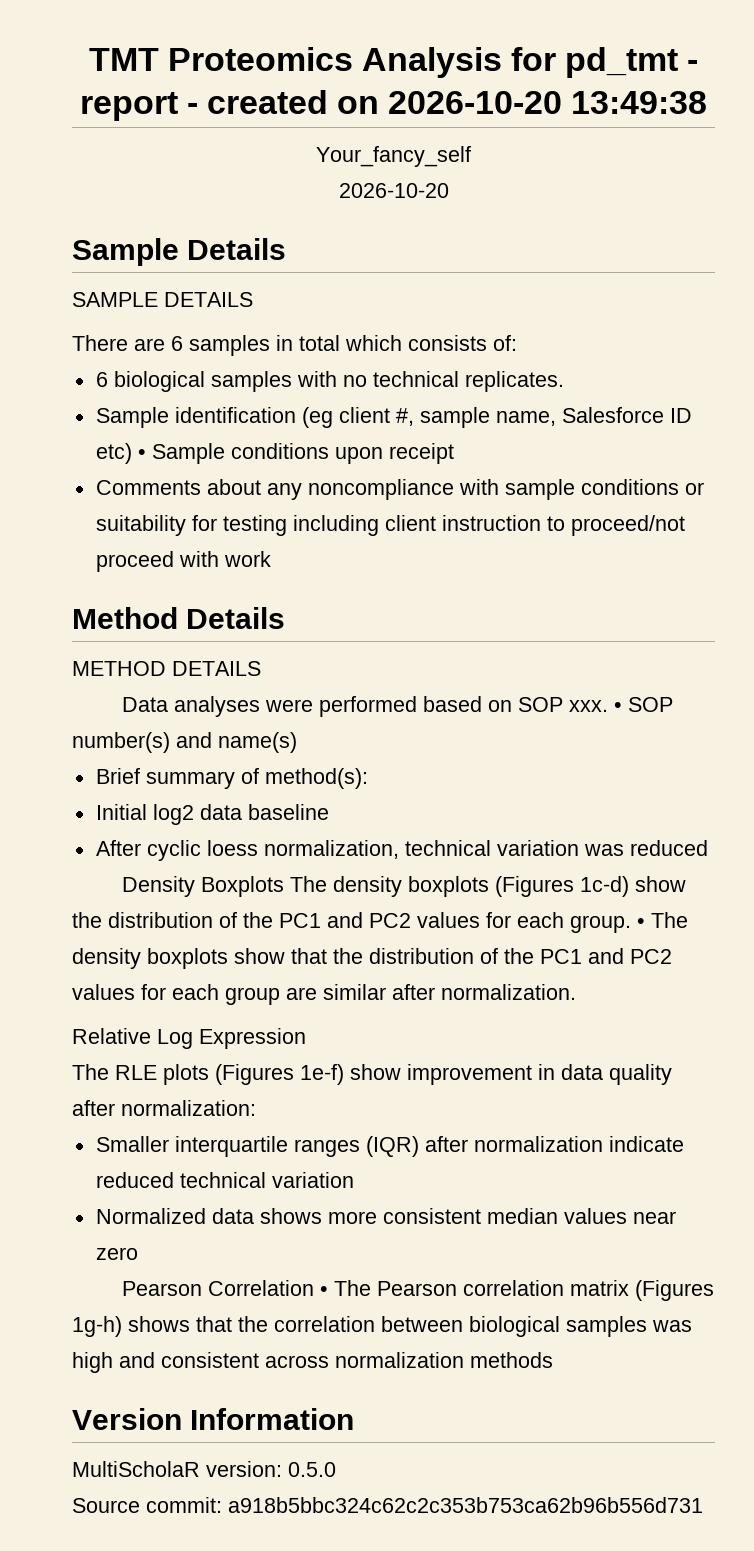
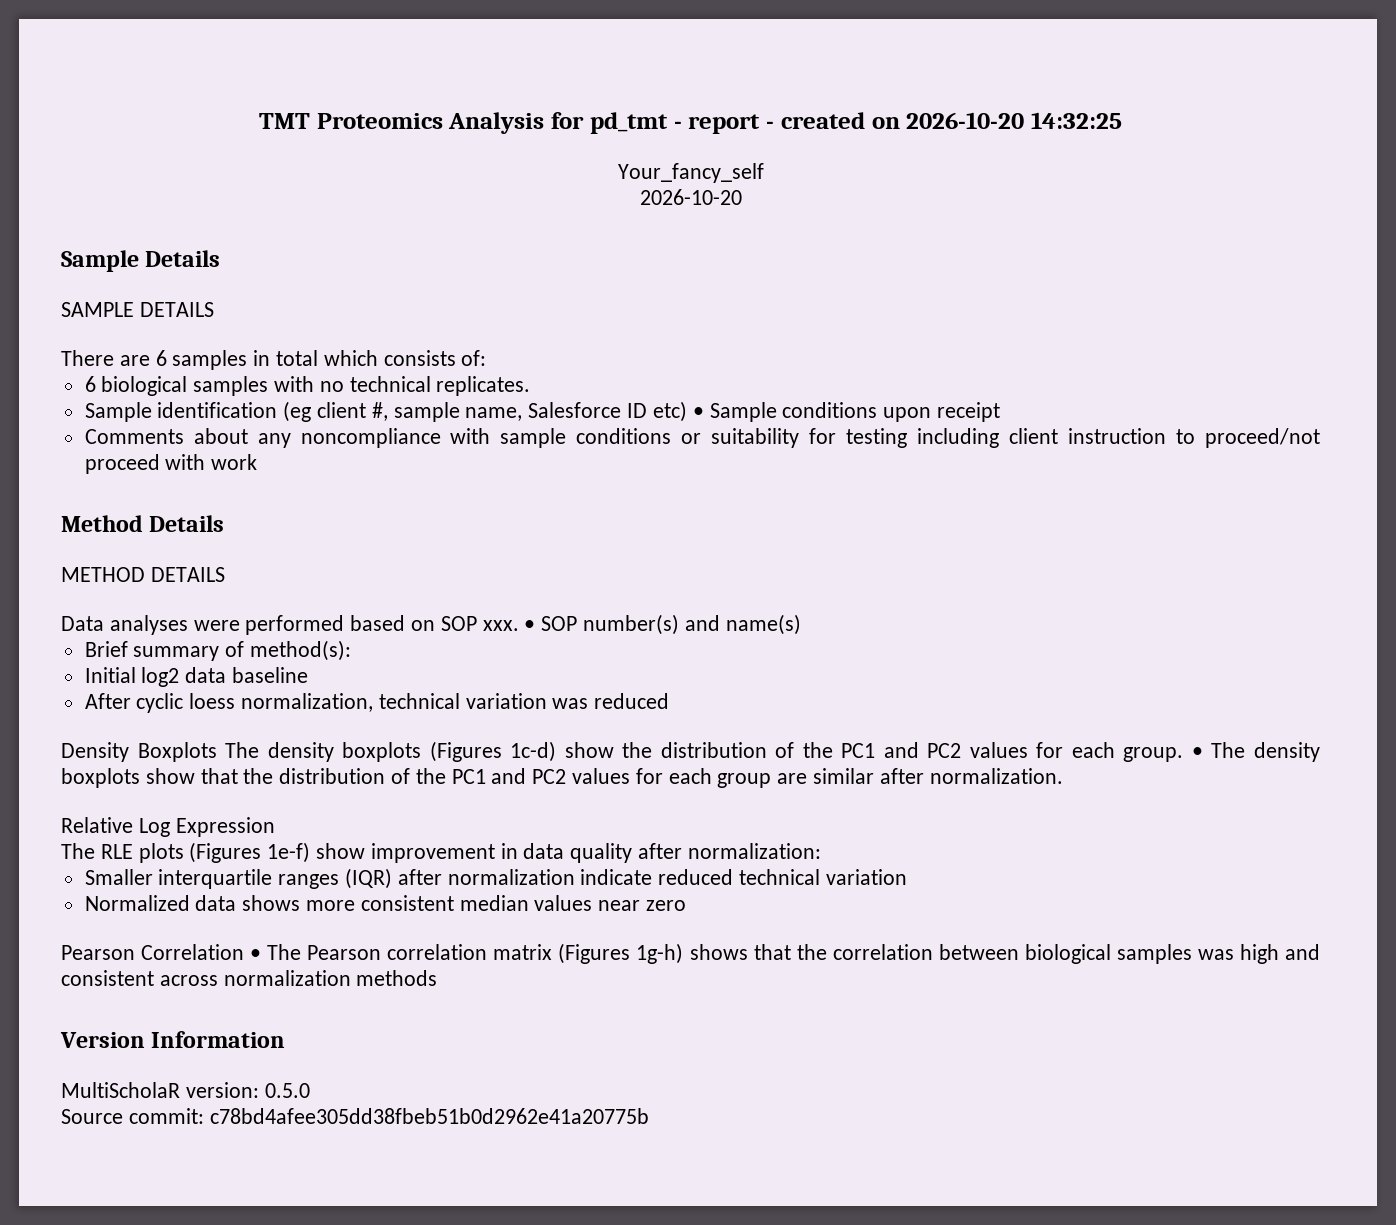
- TMT Proteomics Analysis for pd_tmt - report - created on 2026-10-20 13:49:38
+ TMT Proteomics Analysis for pd_tmt - report - created on 2026-10-20 14:32:25
- Source commit: a918b5bbc324c62c2c353b753ca62b96b556d731
+ Source commit: c78bd4afee305dd38fbeb51b0d2962e41a20775b

